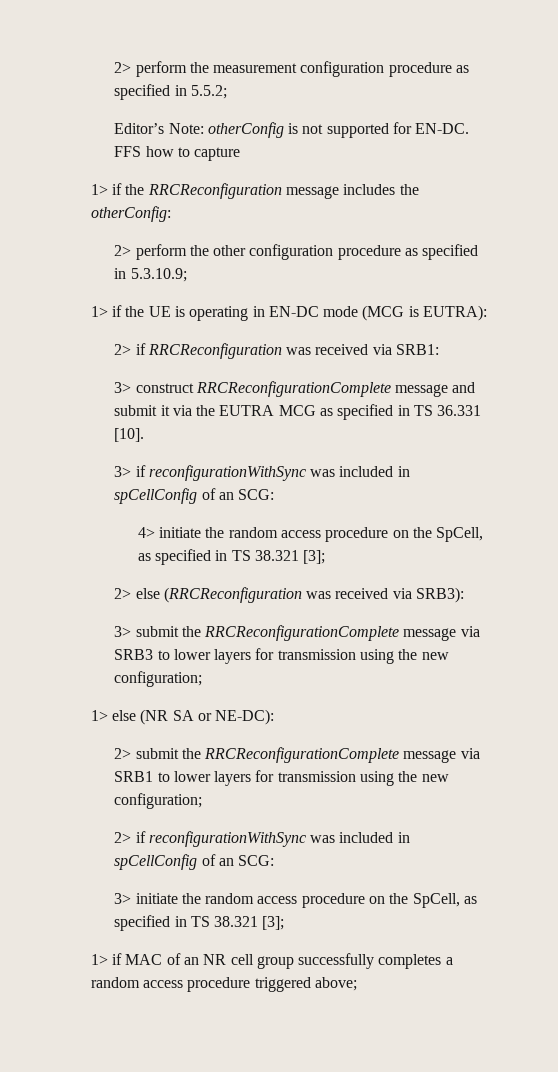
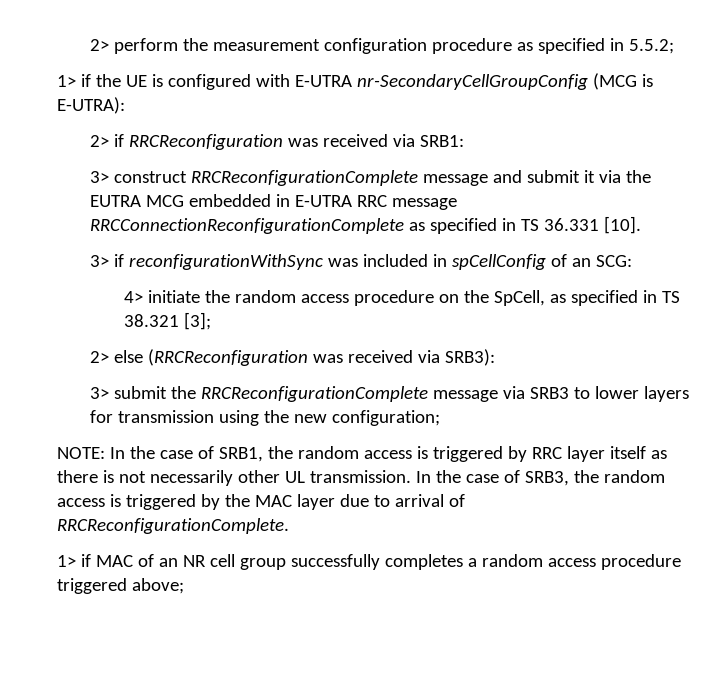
- Editor’s Note: otherConfig is not supported for EN-DC. FFS how to capture
- 1> if the RRCReconfiguration message includes the otherConfig:
- 2> perform the other configuration procedure as specified in 5.3.10.9;
- 1> if the UE is operating in EN-DC mode (MCG is EUTRA):
+ 1> if the UE is configured with E-UTRA nr-SecondaryCellGroupConfig (MCG is E-UTRA):
- 3> construct RRCReconfigurationComplete message and submit it via the EUTRA MCG as specified in TS 36.331 [10].
+ 3> construct RRCReconfigurationComplete message and submit it via the EUTRA MCG embedded in E-UTRA RRC message RRCConnectionReconfigurationComplete as specified in TS 36.331 [10].
- 1> else (NR SA or NE-DC):
- 2> submit the RRCReconfigurationComplete message via SRB1 to lower layers for transmission using the new configuration;
- 2> if reconfigurationWithSync was included in spCellConfig of an SCG:
- 3> initiate the random access procedure on the SpCell, as specified in TS 38.321 [3];
+ NOTE: In the case of SRB1, the random access is triggered by RRC layer itself as there is not necessarily other UL transmission. In the case of SRB3, the random access is triggered by the MAC layer due to arrival of RRCReconfigurationComplete.

